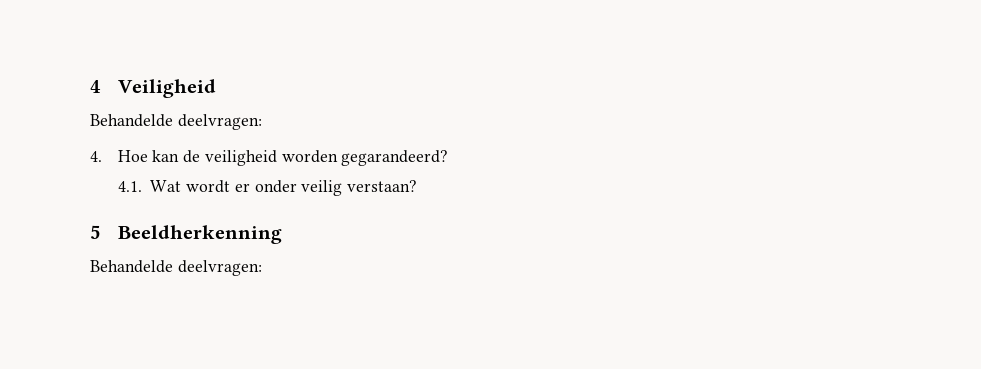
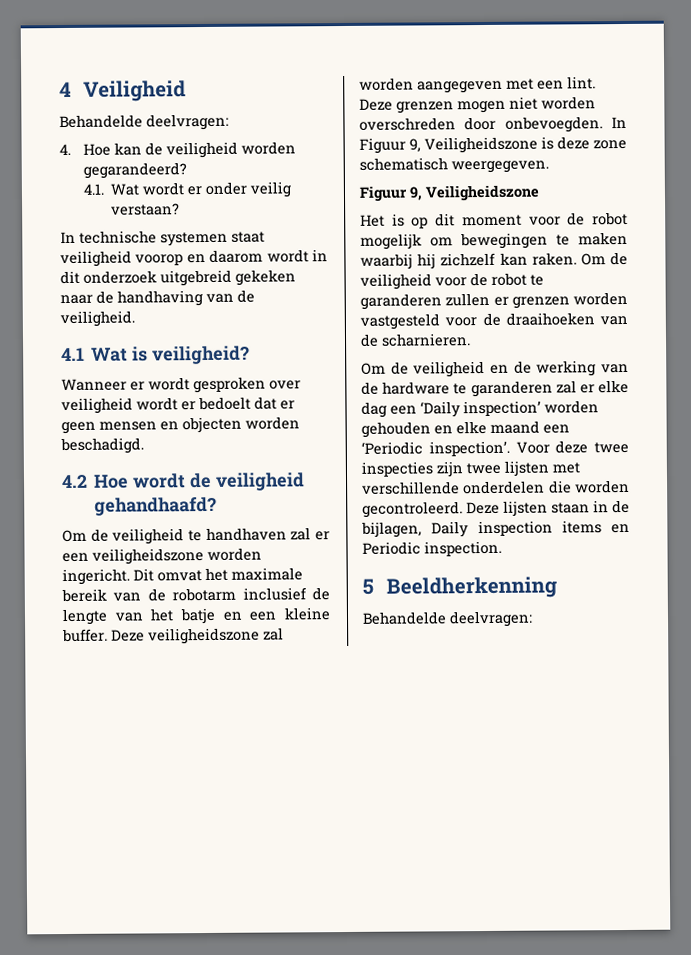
+ In technische systemen staat veiligheid voorop en daarom wordt in dit onderzoek uitgebreid gekeken naar de handhaving van de veiligheid.
+ 4.1 Wat is veiligheid?
+ Wanneer er wordt gesproken over veiligheid wordt er bedoelt dat er geen mensen en objecten worden beschadigd.
+ 4.2 Hoe wordt de veiligheid gehandhaafd?
+ Om de veiligheid te handhaven zal er een veiligheidszone worden ingericht. Dit omvat het maximale bereik van de robotarm inclusief de lengte van het batje en een kleine buffer. Deze veiligheidszone zal worden aangegeven met een lint. Deze grenzen mogen niet worden overschreden door onbevoegden. In Figuur 9, Veiligheidszone is deze zone schematisch weergegeven.
+ Figuur 9, Veiligheidszone
+ Het is op dit moment voor de robot mogelijk om bewegingen te maken waarbij hij zichzelf kan raken. Om de veiligheid voor de robot te garanderen zullen er grenzen worden vastgesteld voor de draaihoeken van de scharnieren.
+ Om de veiligheid en de werking van de hardware te garanderen zal er elke dag een ‘Daily inspection’ worden gehouden en elke maand een ‘Periodic inspection’. Voor deze twee inspecties zijn twee lijsten met verschillende onderdelen die worden gecontroleerd. Deze lijsten staan in de bijlagen, Daily inspection items en Periodic inspection.

